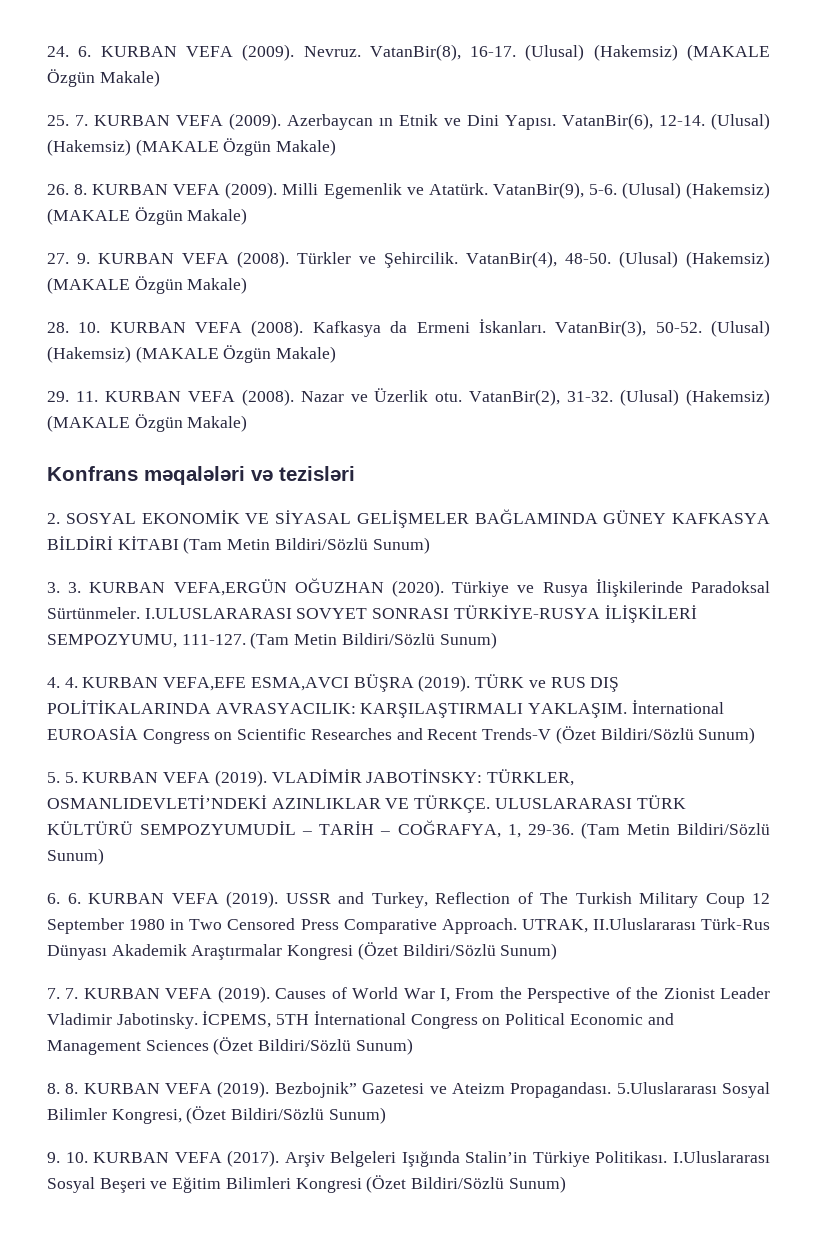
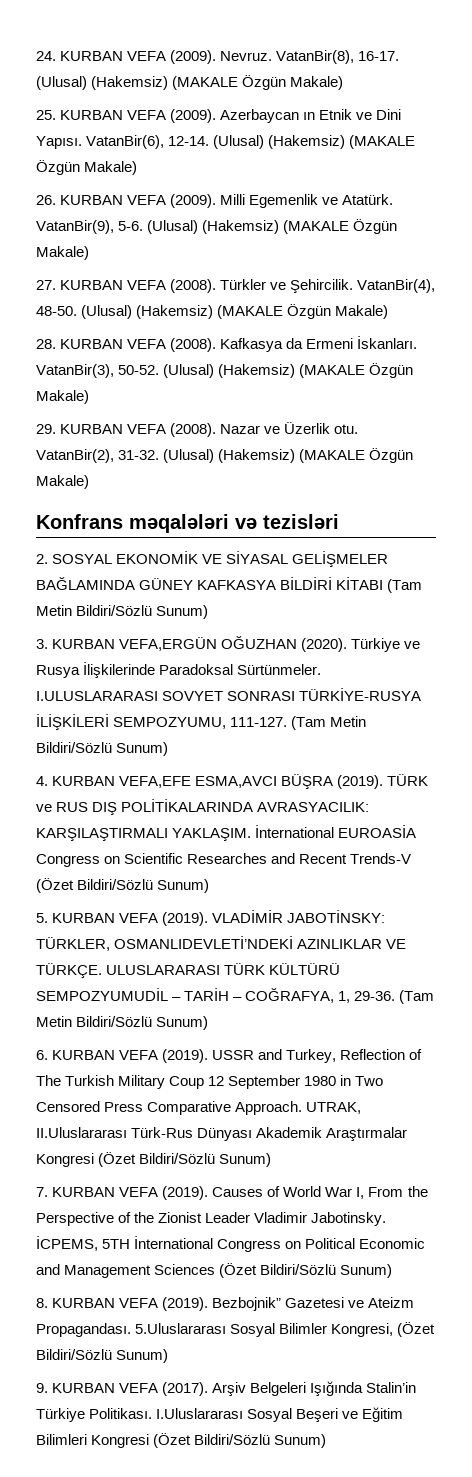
- 24. 6. KURBAN VEFA (2009).
+ 24. KURBAN VEFA (2009).
- 25. 7. KURBAN VEFA (2009).
+ 25. KURBAN VEFA (2009).
- 26. 8. KURBAN VEFA (2009).
+ 26. KURBAN VEFA (2009).
- 27. 9. KURBAN VEFA (2008).
+ 27. KURBAN VEFA (2008).
- 28. 10. KURBAN VEFA (2008).
+ 28. KURBAN VEFA (2008).
- 29. 11. KURBAN VEFA (2008).
+ 29. KURBAN VEFA (2008).
- 3. 3. KURBAN VEFA,ERGÜN OĞUZHAN (2020).
+ 3. KURBAN VEFA,ERGÜN OĞUZHAN (2020).
- 4. 4. KURBAN VEFA,EFE ESMA,AVCI BÜŞRA (2019).
+ 4. KURBAN VEFA,EFE ESMA,AVCI BÜŞRA (2019).
- 5. 5. KURBAN VEFA (2019).
+ 5. KURBAN VEFA (2019).
- 6. 6. KURBAN VEFA (2019).
+ 6. KURBAN VEFA (2019).
- 7. 7. KURBAN VEFA (2019).
+ 7. KURBAN VEFA (2019).
- 8. 8. KURBAN VEFA (2019).
+ 8. KURBAN VEFA (2019).
- 9. 10. KURBAN VEFA (2017).
+ 9. KURBAN VEFA (2017).

